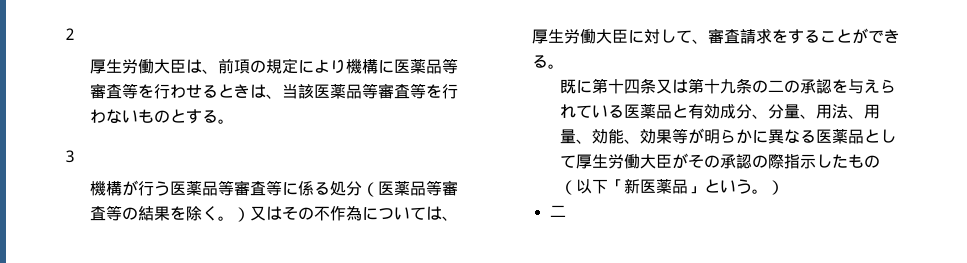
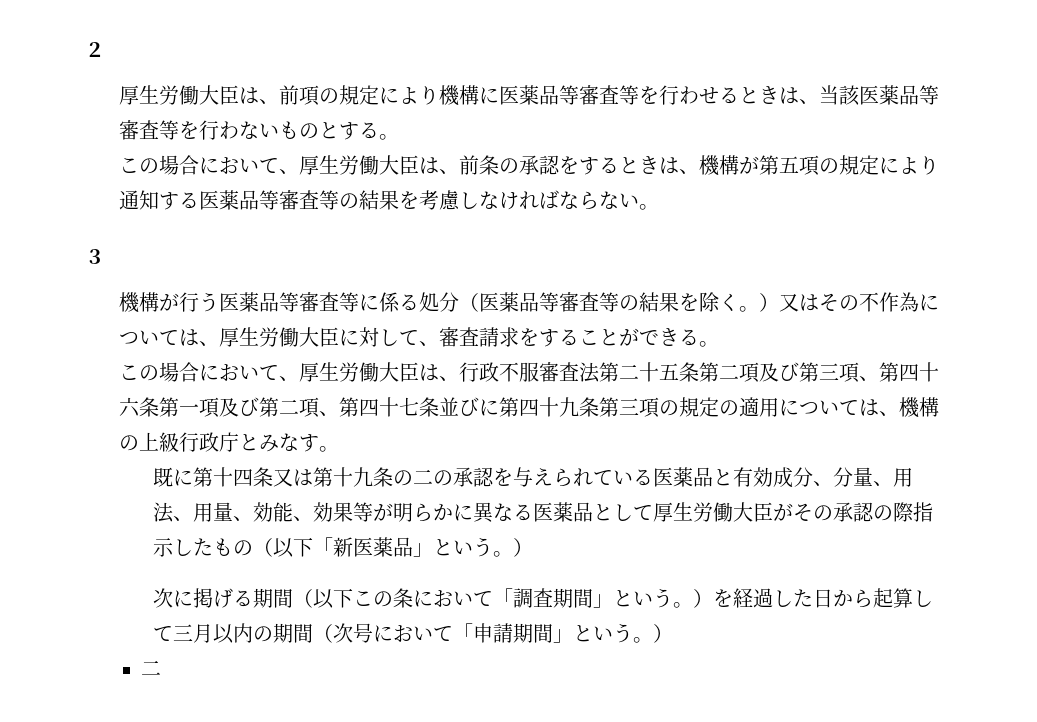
+ この場合において、厚生労働大臣は、前条の承認をするときは、機構が第五項の規定により通知する医薬品等審査等の結果を考慮しなければならない。
+ この場合において、厚生労働大臣は、行政不服審査法第二十五条第二項及び第三項、第四十六条第一項及び第二項、第四十七条並びに第四十九条第三項の規定の適用については、機構の上級行政庁とみなす。
+ 次に掲げる期間（以下この条において「調査期間」という。）を経過した日から起算して三月以内の期間（次号において「申請期間」という。）

